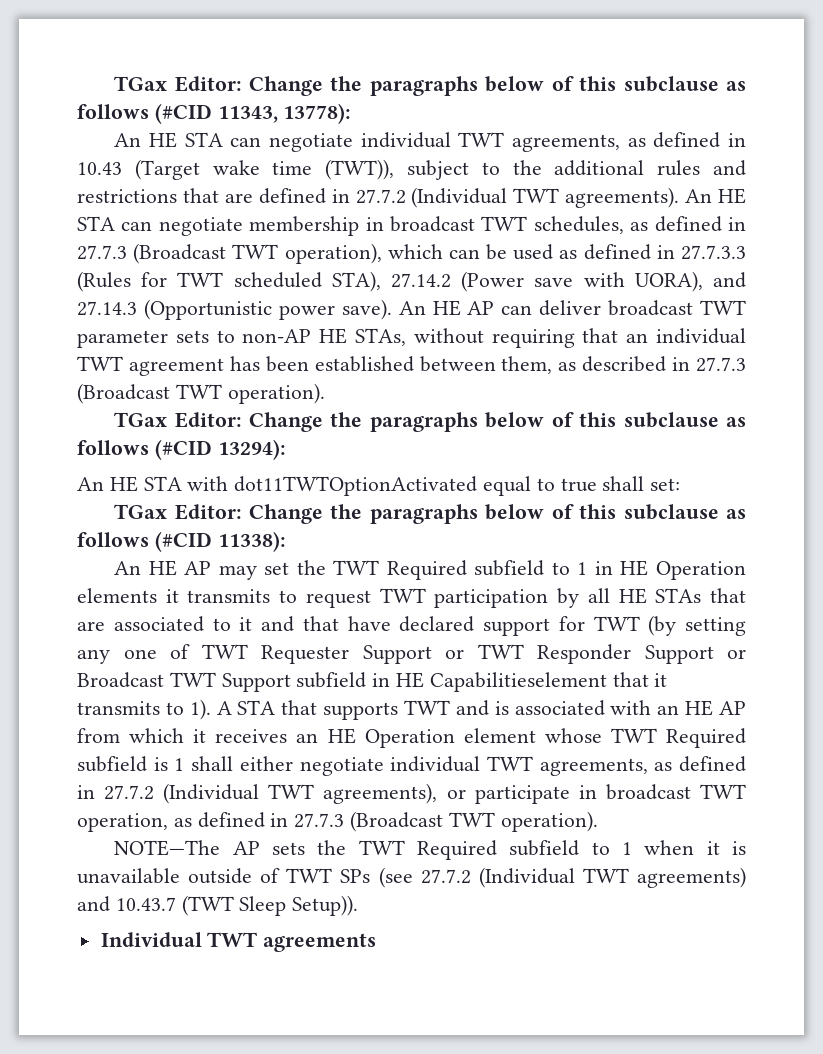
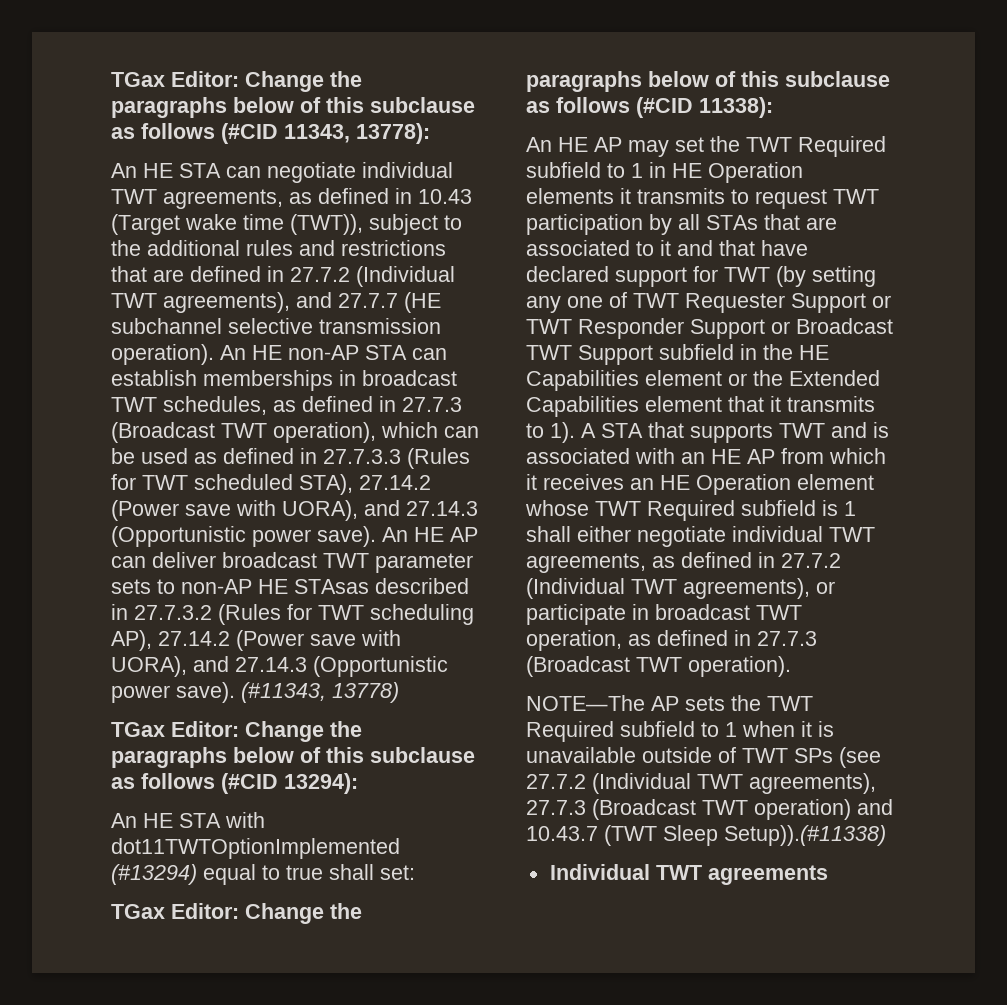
- An HE STA can negotiate individual TWT agreements, as defined in 10.43 (Target wake time (TWT)), subject to the additional rules and restrictions that are defined in 27.7.2 (Individual TWT agreements). An HE STA can negotiate membership in broadcast TWT schedules, as defined in 27.7.3 (Broadcast TWT operation), which can be used as defined in 27.7.3.3 (Rules for TWT scheduled STA), 27.14.2 (Power save with UORA), and 27.14.3 (Opportunistic power save).
+ An HE STA can negotiate individual TWT agreements, as defined in 10.43 (Target wake time (TWT)), subject to the additional rules and restrictions that are defined in 27.7.2 (Individual TWT agreements), and 27.7.7 (HE subchannel selective transmission operation). An HE non-AP STA can establish memberships in broadcast TWT schedules, as defined in 27.7.3 (Broadcast TWT operation), which can be used as defined in 27.7.3.3 (Rules for TWT scheduled STA), 27.14.2 (Power save with UORA), and 27.14.3 (Opportunistic power save).
- An HE AP can deliver broadcast TWT parameter sets to non-AP HE STAs, without requiring that an individual TWT agreement has been established between them, as described in 27.7.3 (Broadcast TWT operation).
+ An HE AP can deliver broadcast TWT parameter sets to non-AP HE STAsas described in 27.7.3.2 (Rules for TWT scheduling AP), 27.14.2 (Power save with UORA), and 27.14.3 (Opportunistic power save). (#11343, 13778)
- An HE STA with dot11TWTOptionActivated equal to true shall set:
+ An HE STA with dot11TWTOptionImplemented (#13294) equal to true shall set:
- An HE AP may set the TWT Required subfield to 1 in HE Operation elements it transmits to request TWT participation by all HE STAs that are associated to it and that have declared support for TWT (by setting any one of TWT Requester Support or TWT Responder Support or Broadcast TWT Support subfield in HE Capabilitieselement that it transmits to 1).
+ An HE AP may set the TWT Required subfield to 1 in HE Operation elements it transmits to request TWT participation by all STAs that are associated to it and that have declared support for TWT (by setting any one of TWT Requester Support or TWT Responder Support or Broadcast TWT Support subfield in the HE Capabilities element or the Extended Capabilities element that it transmits to 1).
- NOTE—The AP sets the TWT Required subfield to 1 when it is unavailable outside of TWT SPs (see 27.7.2 (Individual TWT agreements) and 10.43.7 (TWT Sleep Setup)).
+ NOTE—The AP sets the TWT Required subfield to 1 when it is unavailable outside of TWT SPs (see 27.7.2 (Individual TWT agreements), 27.7.3 (Broadcast TWT operation) and 10.43.7 (TWT Sleep Setup)).(#11338)

